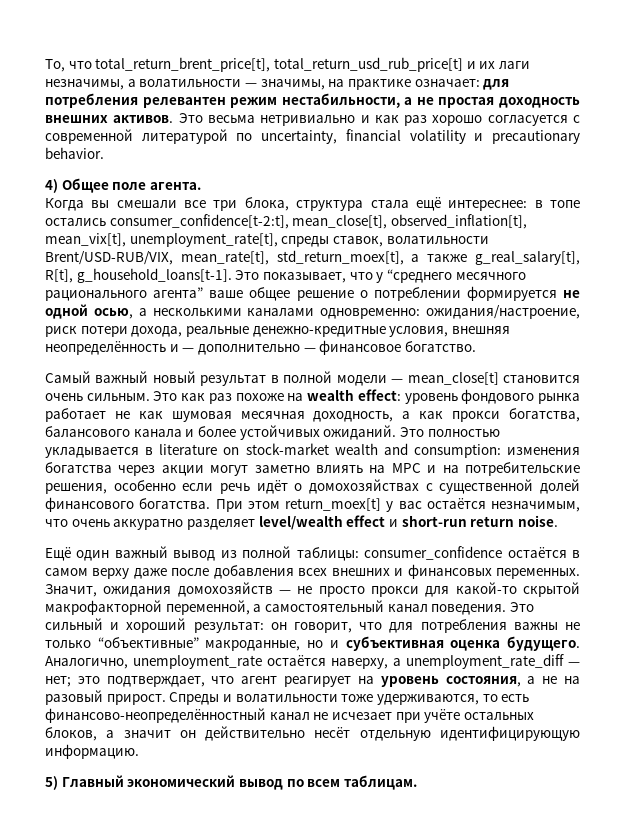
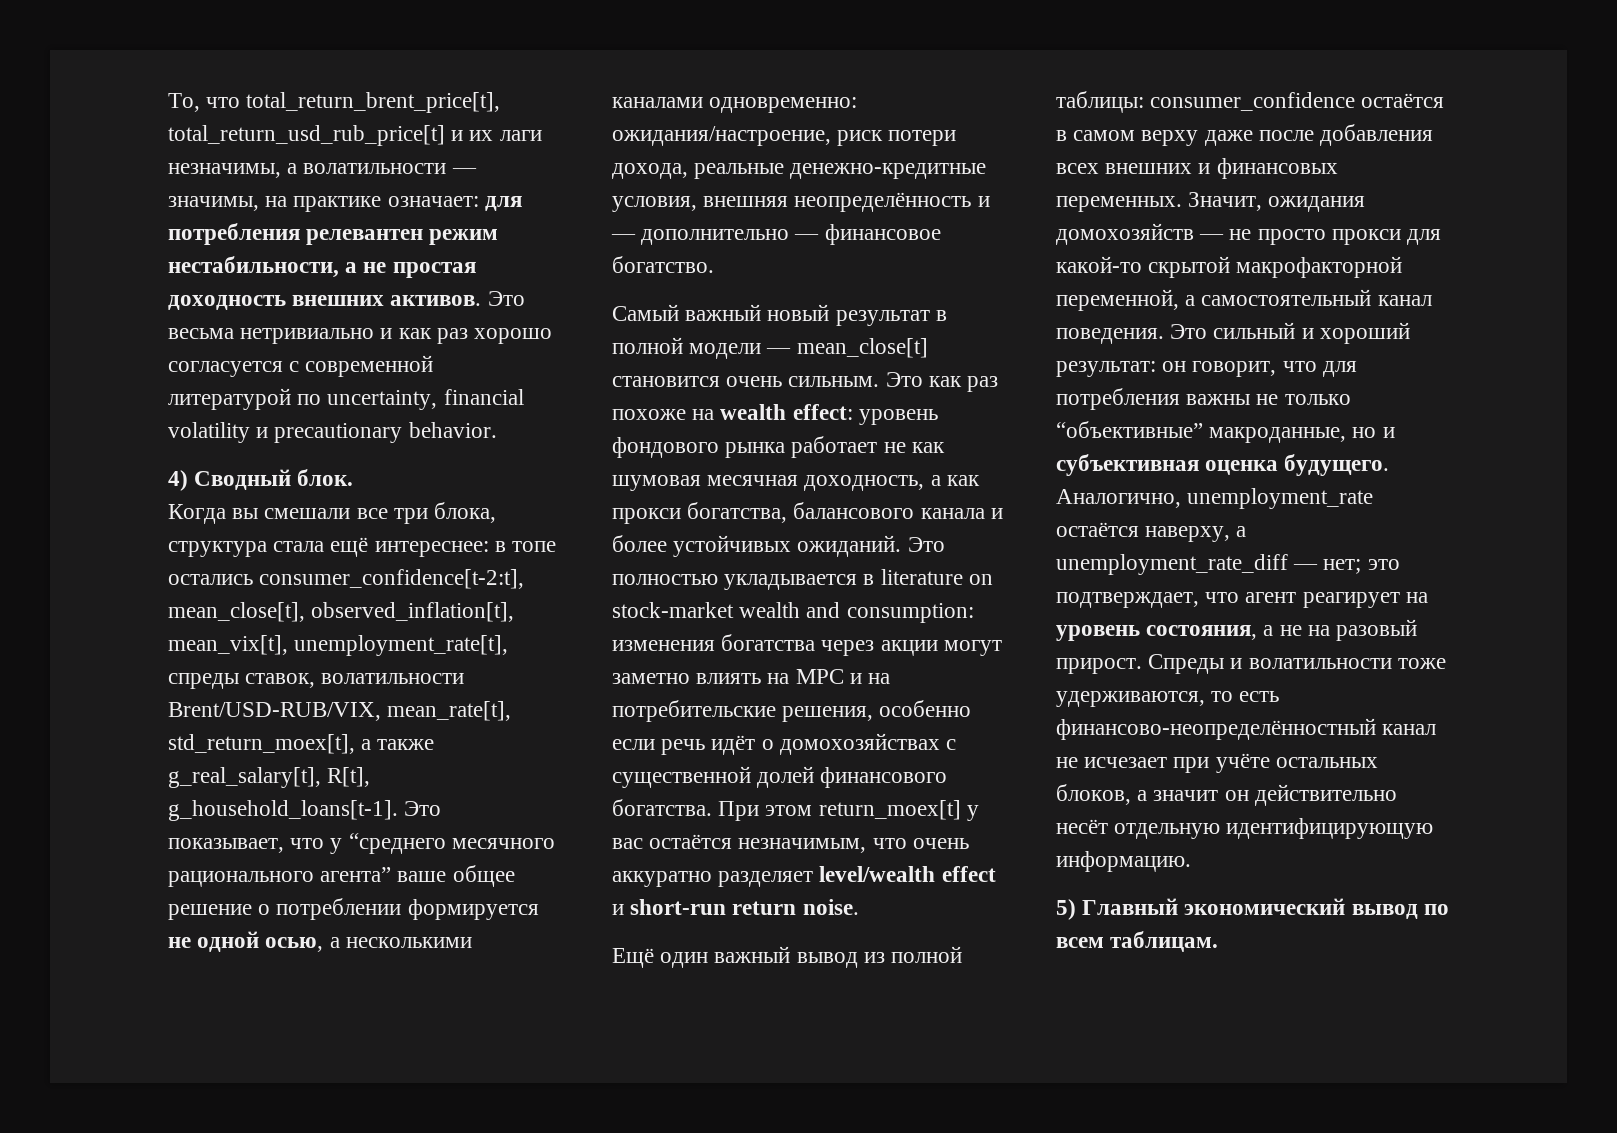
- 4) Общее поле агента.
+ 4) Сводный блок.

